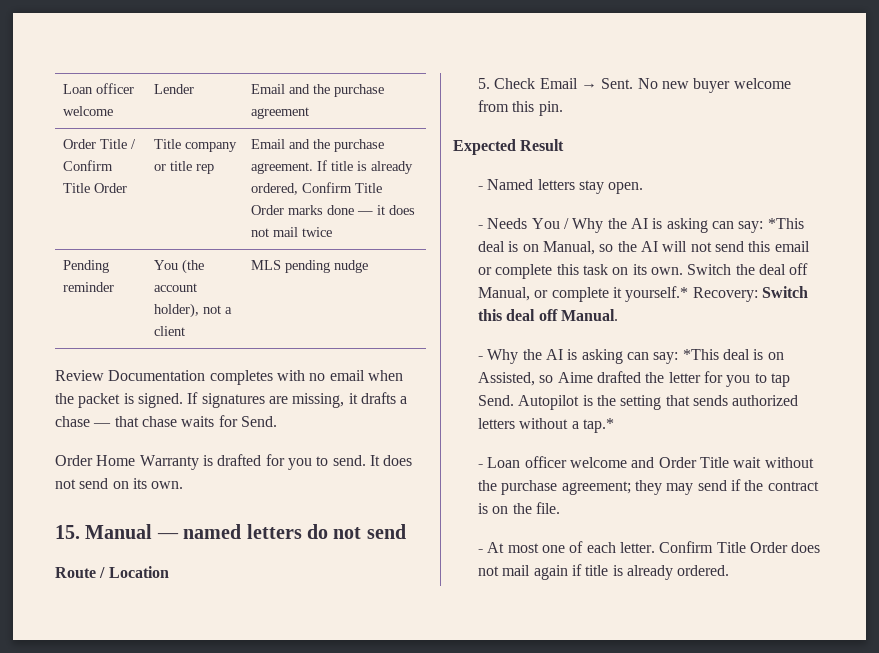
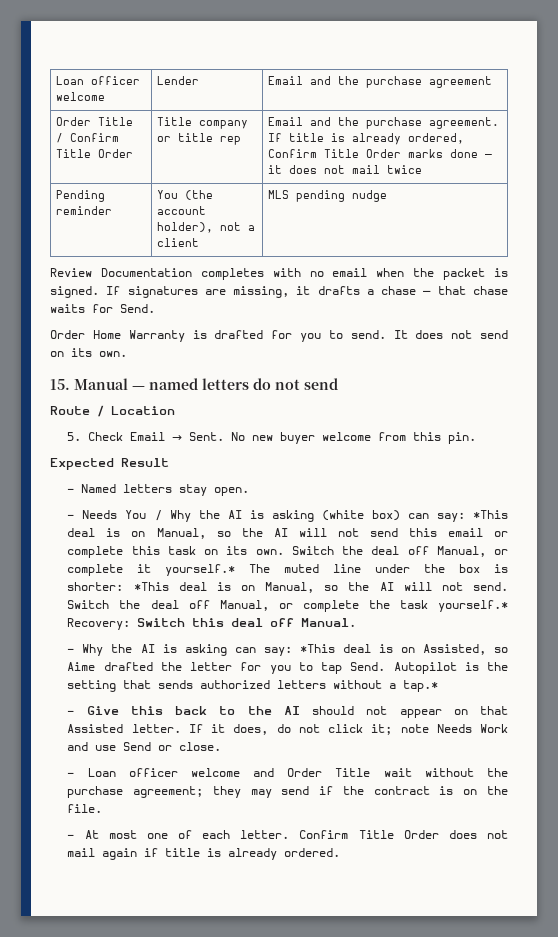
- - Needs You / Why the AI is asking can say: *This deal is on Manual, so the AI will not send this email or complete this task on its own.
+ - Needs You / Why the AI is asking (white box) can say: *This deal is on Manual, so the AI will not send this email or complete this task on its own.
- Switch the deal off Manual, or complete it yourself.* Recovery: Switch this deal off Manual.
+ Switch the deal off Manual, or complete it yourself.* The muted line under the box is shorter: *This deal is on Manual, so the AI will not send. Switch the deal off Manual, or complete the task yourself.* Recovery: Switch this deal off Manual.
+ - Give this back to the AI should not appear on that Assisted letter. If it does, do not click it; note Needs Work and use Send or close.

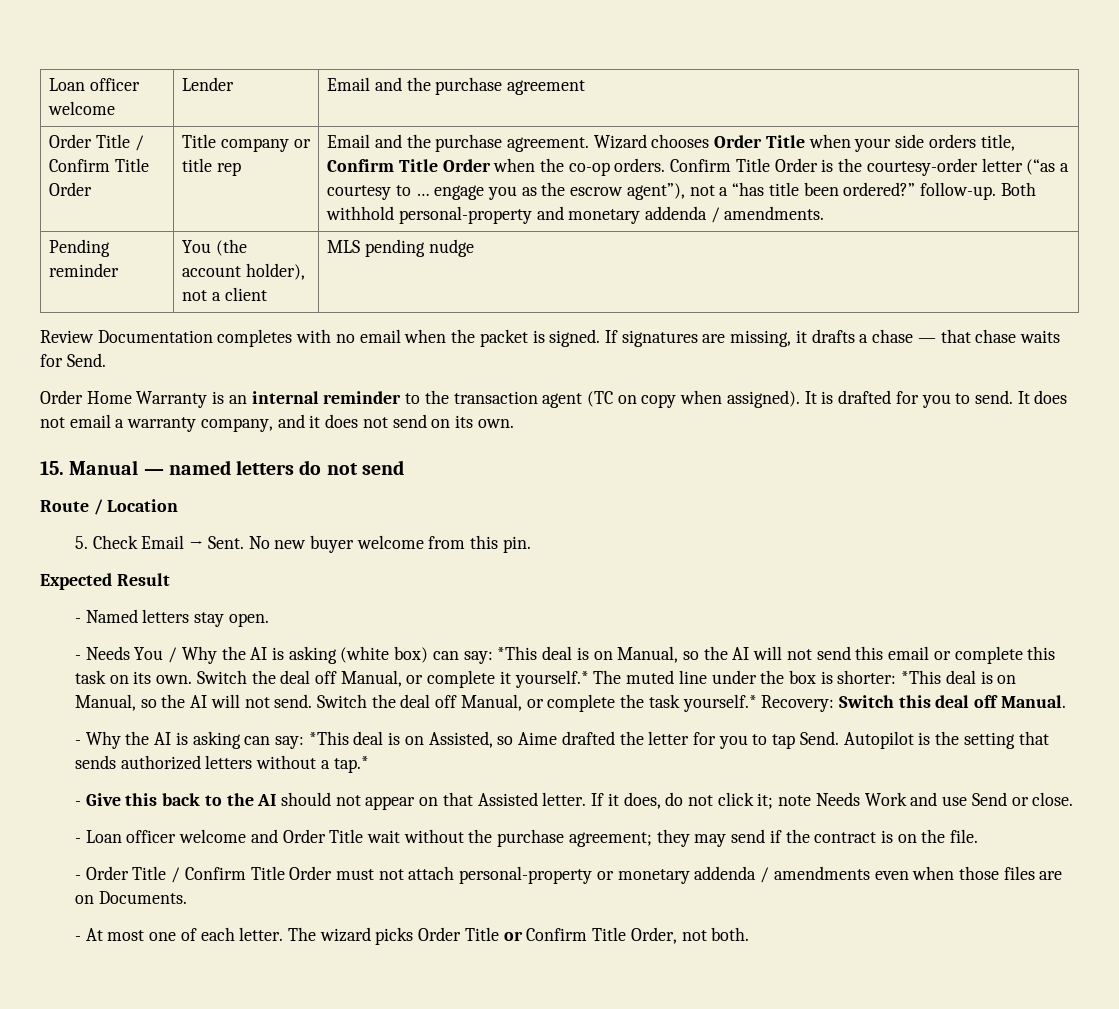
- If title is already ordered, Confirm Title Order marks done — it does not mail twice
+ Wizard chooses Order Title when your side orders title, Confirm Title Order when the co-op orders. Confirm Title Order is the courtesy-order letter (“as a courtesy to … engage you as the escrow agent”), not a “has title been ordered?” follow-up. Both withhold personal-property and monetary addenda / amendments.
- Order Home Warranty is drafted for you to send.
+ Order Home Warranty is an internal reminder to the transaction agent (TC on copy when assigned). It is drafted for you to send.
- It does not send on its own.
+ It does not email a warranty company, and it does not send on its own.
+ - Order Title / Confirm Title Order must not attach personal-property or monetary addenda / amendments even when those files are on Documents.
- Confirm Title Order does not mail again if title is already ordered.
+ The wizard picks Order Title or Confirm Title Order, not both.

